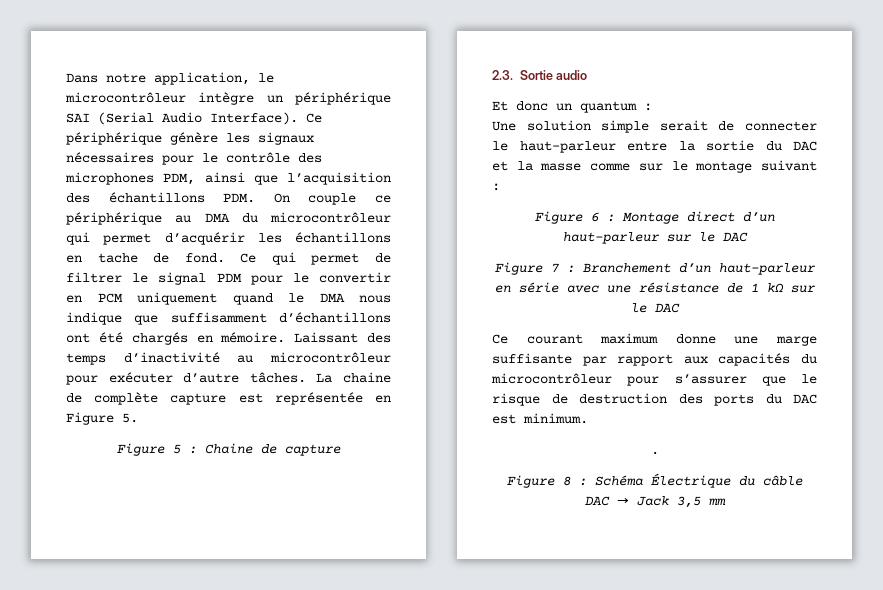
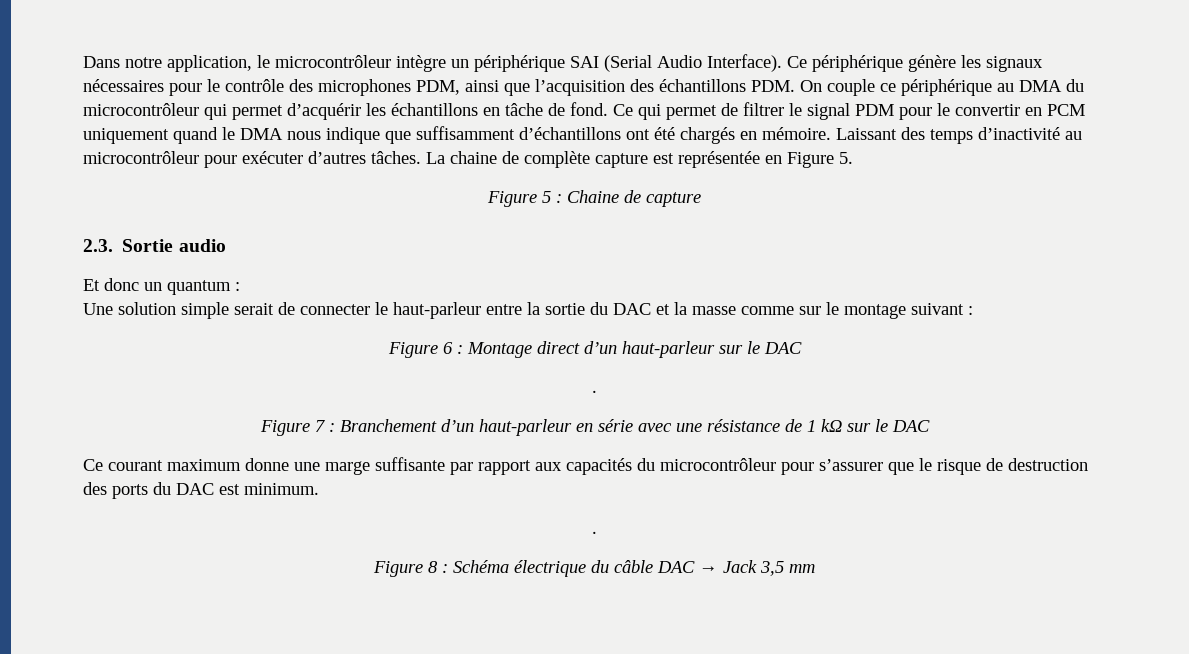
- Ce périphérique génère les signaux nécessaires pour le contrôle des microphones PDM, ainsi que l’acquisition des échantillons PDM. On couple ce périphérique au DMA du microcontrôleur qui permet d’acquérir les échantillons en tache de fond.
+ Ce périphérique génère les signaux nécessaires pour le contrôle des microphones PDM, ainsi que l’acquisition des échantillons PDM. On couple ce périphérique au DMA du microcontrôleur qui permet d’acquérir les échantillons en tâche de fond.
- Laissant des temps d’inactivité au microcontrôleur pour exécuter d’autre tâches.
+ Laissant des temps d’inactivité au microcontrôleur pour exécuter d’autres tâches.
  Figure 6 : Montage direct d’un haut-parleur sur le DAC
+ .
- Figure 8 : Schéma Électrique du câble DAC → Jack 3,5 mm
+ Figure 8 : Schéma électrique du câble DAC → Jack 3,5 mm

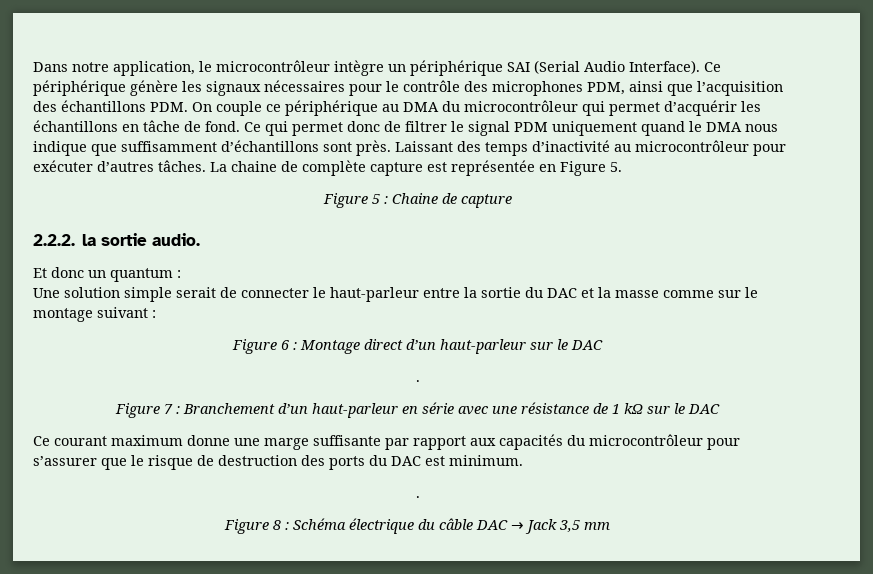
- Ce qui permet de filtrer le signal PDM pour le convertir en PCM uniquement quand le DMA nous indique que suffisamment d’échantillons ont été chargés en mémoire.
+ Ce qui permet donc de filtrer le signal PDM uniquement quand le DMA nous indique que suffisamment d’échantillons sont près.
- 2.3. Sortie audio
+ 2.2.2. la sortie audio.

